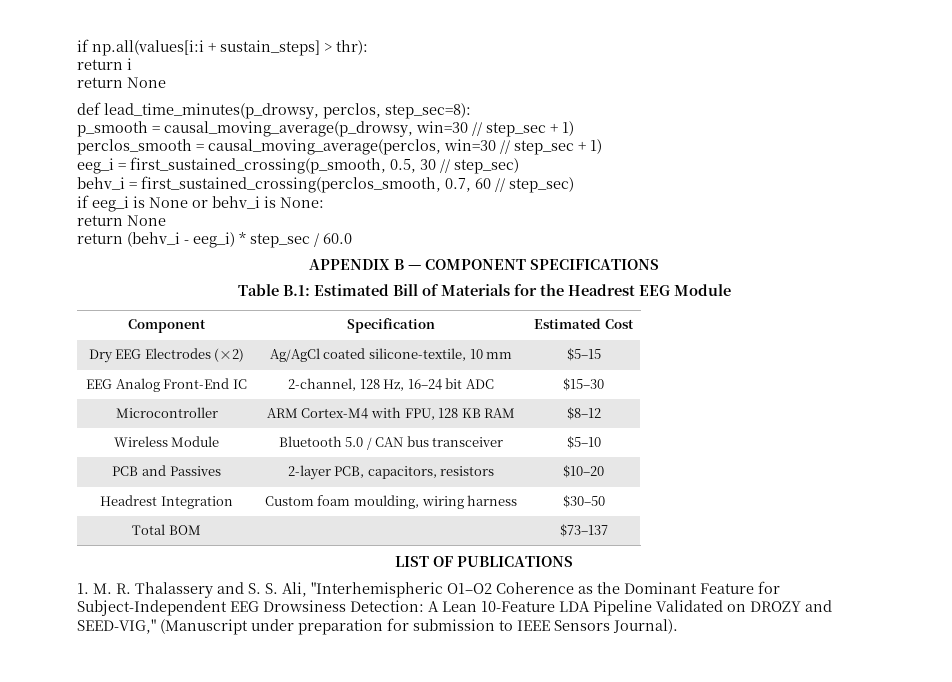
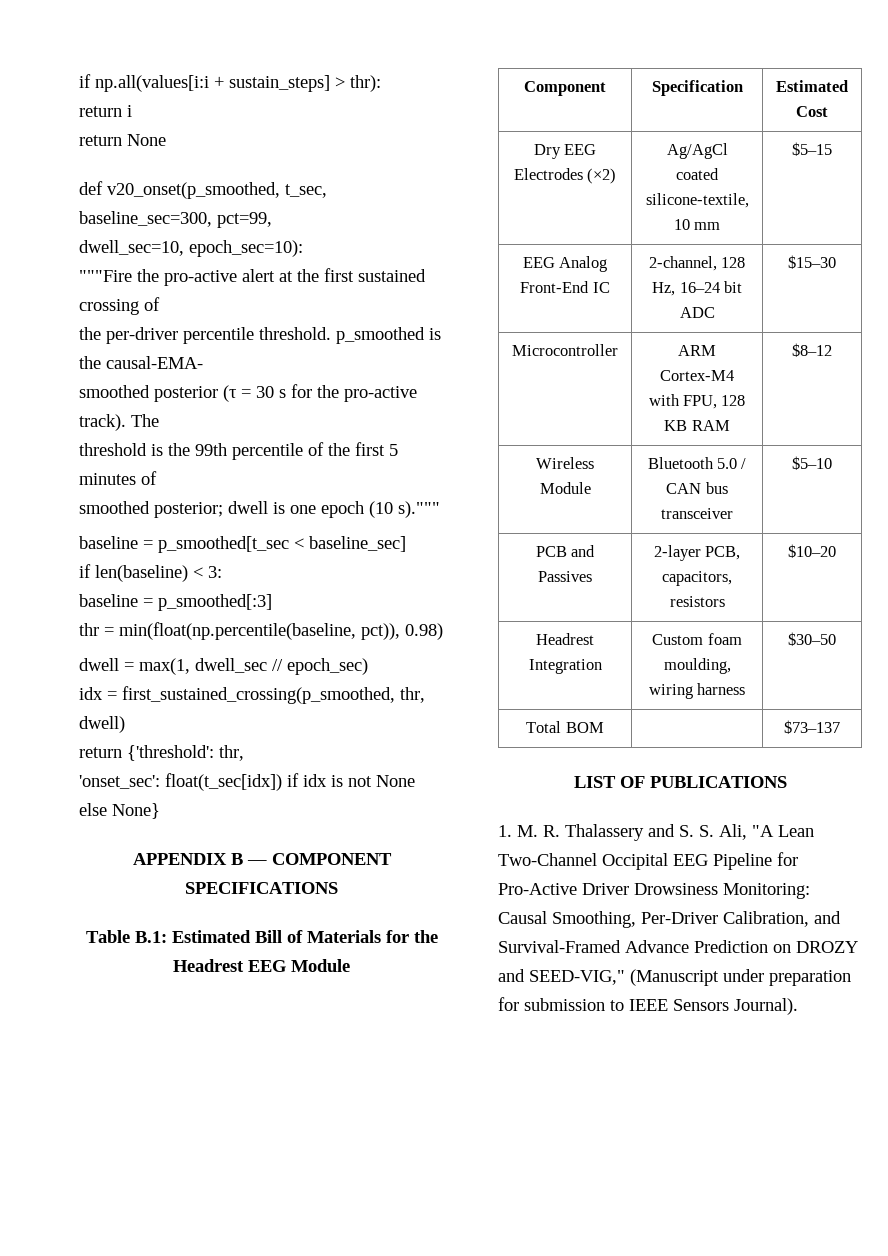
- def lead_time_minutes(p_drowsy, perclos, step_sec=8):
- p_smooth = causal_moving_average(p_drowsy, win=30 // step_sec + 1)
- perclos_smooth = causal_moving_average(perclos, win=30 // step_sec + 1)
- eeg_i = first_sustained_crossing(p_smooth, 0.5, 30 // step_sec)
- behv_i = first_sustained_crossing(perclos_smooth, 0.7, 60 // step_sec)
- if eeg_i is None or behv_i is None:
- return None
- return (behv_i - eeg_i) * step_sec / 60.0
+ def v20_onset(p_smoothed, t_sec, baseline_sec=300, pct=99,
+ dwell_sec=10, epoch_sec=10):
+ """Fire the pro-active alert at the first sustained crossing of
+ the per-driver percentile threshold. p_smoothed is the causal-EMA-
+ smoothed posterior (τ = 30 s for the pro-active track). The
+ threshold is the 99th percentile of the first 5 minutes of
+ smoothed posterior; dwell is one epoch (10 s)."""
+ baseline = p_smoothed[t_sec < baseline_sec]
+ if len(baseline) < 3:
+ baseline = p_smoothed[:3]
+ thr = min(float(np.percentile(baseline, pct)), 0.98)
+ dwell = max(1, dwell_sec // epoch_sec)
+ idx = first_sustained_crossing(p_smoothed, thr, dwell)
+ return {'threshold': thr,
+ 'onset_sec': float(t_sec[idx]) if idx is not None else None}
- 1. M. R. Thalassery and S. S. Ali, "Interhemispheric O1–O2 Coherence as the Dominant Feature for Subject-Independent EEG Drowsiness Detection: A Lean 10-Feature LDA Pipeline Validated on DROZY and SEED-VIG," (Manuscript under preparation for submission to IEEE Sensors Journal).
+ 1. M. R. Thalassery and S. S. Ali, "A Lean Two-Channel Occipital EEG Pipeline for Pro-Active Driver Drowsiness Monitoring: Causal Smoothing, Per-Driver Calibration, and Survival-Framed Advance Prediction on DROZY and SEED-VIG," (Manuscript under preparation for submission to IEEE Sensors Journal).

